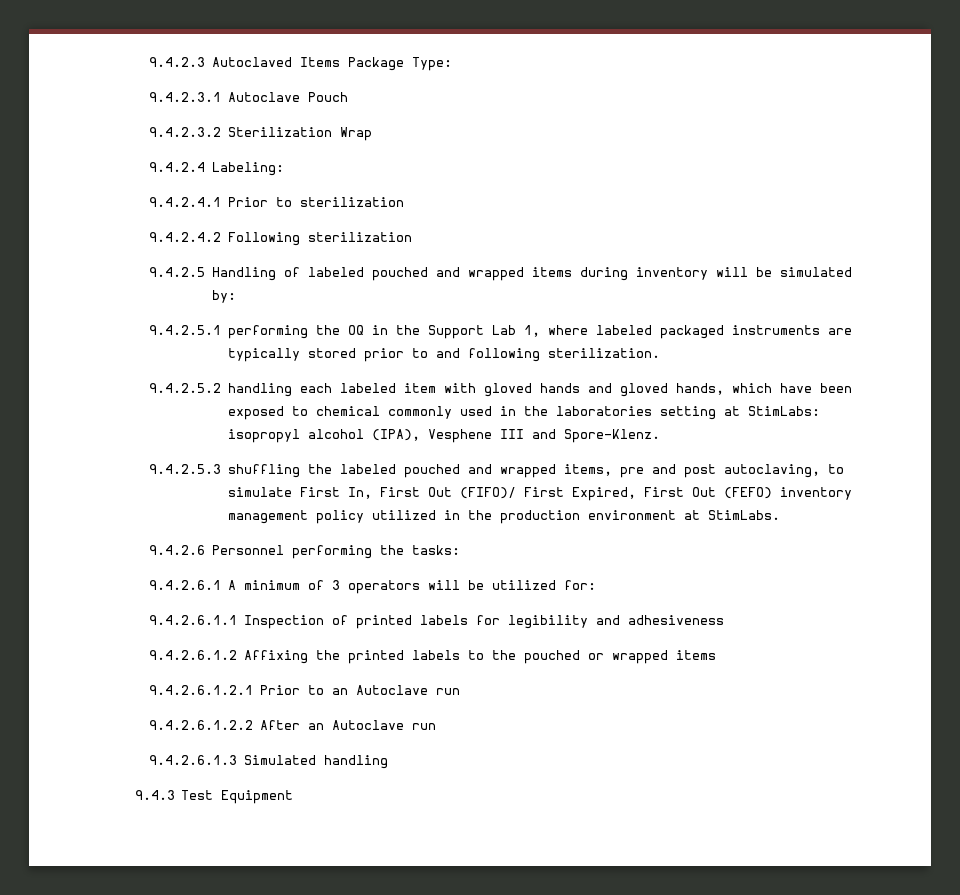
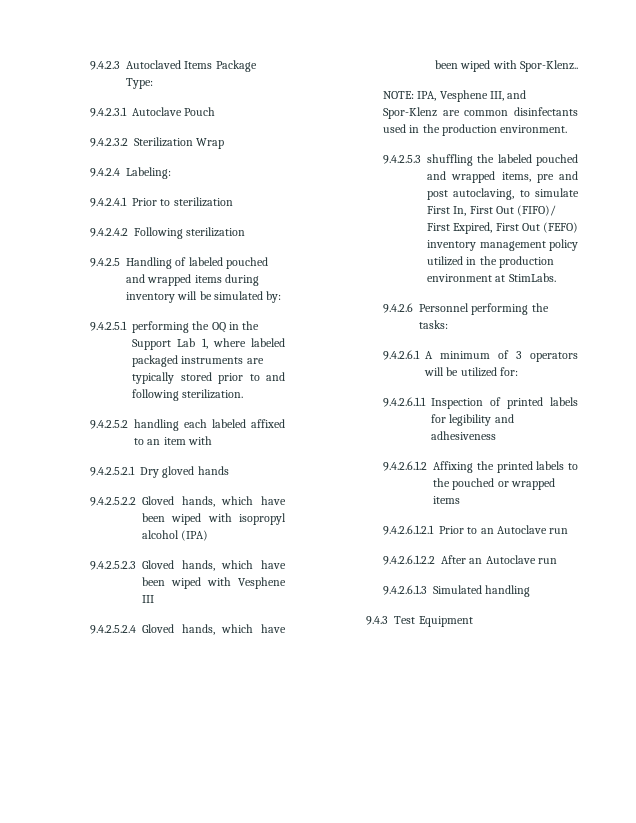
- 9.4.2.5.2 handling each labeled item with gloved hands and gloved hands, which have been exposed to chemical commonly used in the laboratories setting at StimLabs: isopropyl alcohol (IPA), Vesphene III and Spore-Klenz.
+ 9.4.2.5.2 handling each labeled affixed to an item with
+ 9.4.2.5.2.1 Dry gloved hands
+ 9.4.2.5.2.2 Gloved hands, which have been wiped with isopropyl alcohol (IPA)
+ 9.4.2.5.2.3 Gloved hands, which have been wiped with Vesphene III
+ 9.4.2.5.2.4 Gloved hands, which have been wiped with Spor-Klenz..
+ NOTE: IPA, Vesphene III, and Spor-Klenz are common disinfectants used in the production environment.

